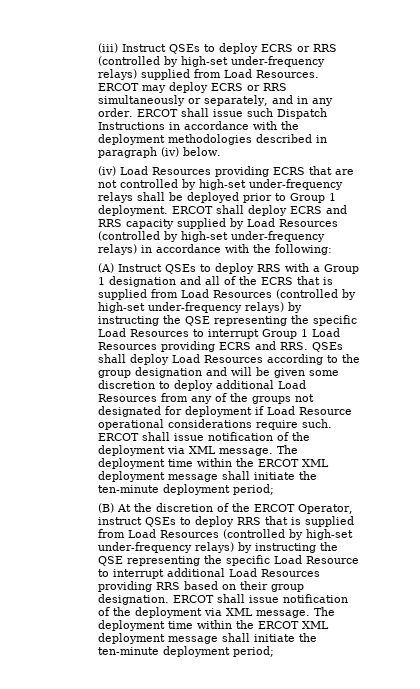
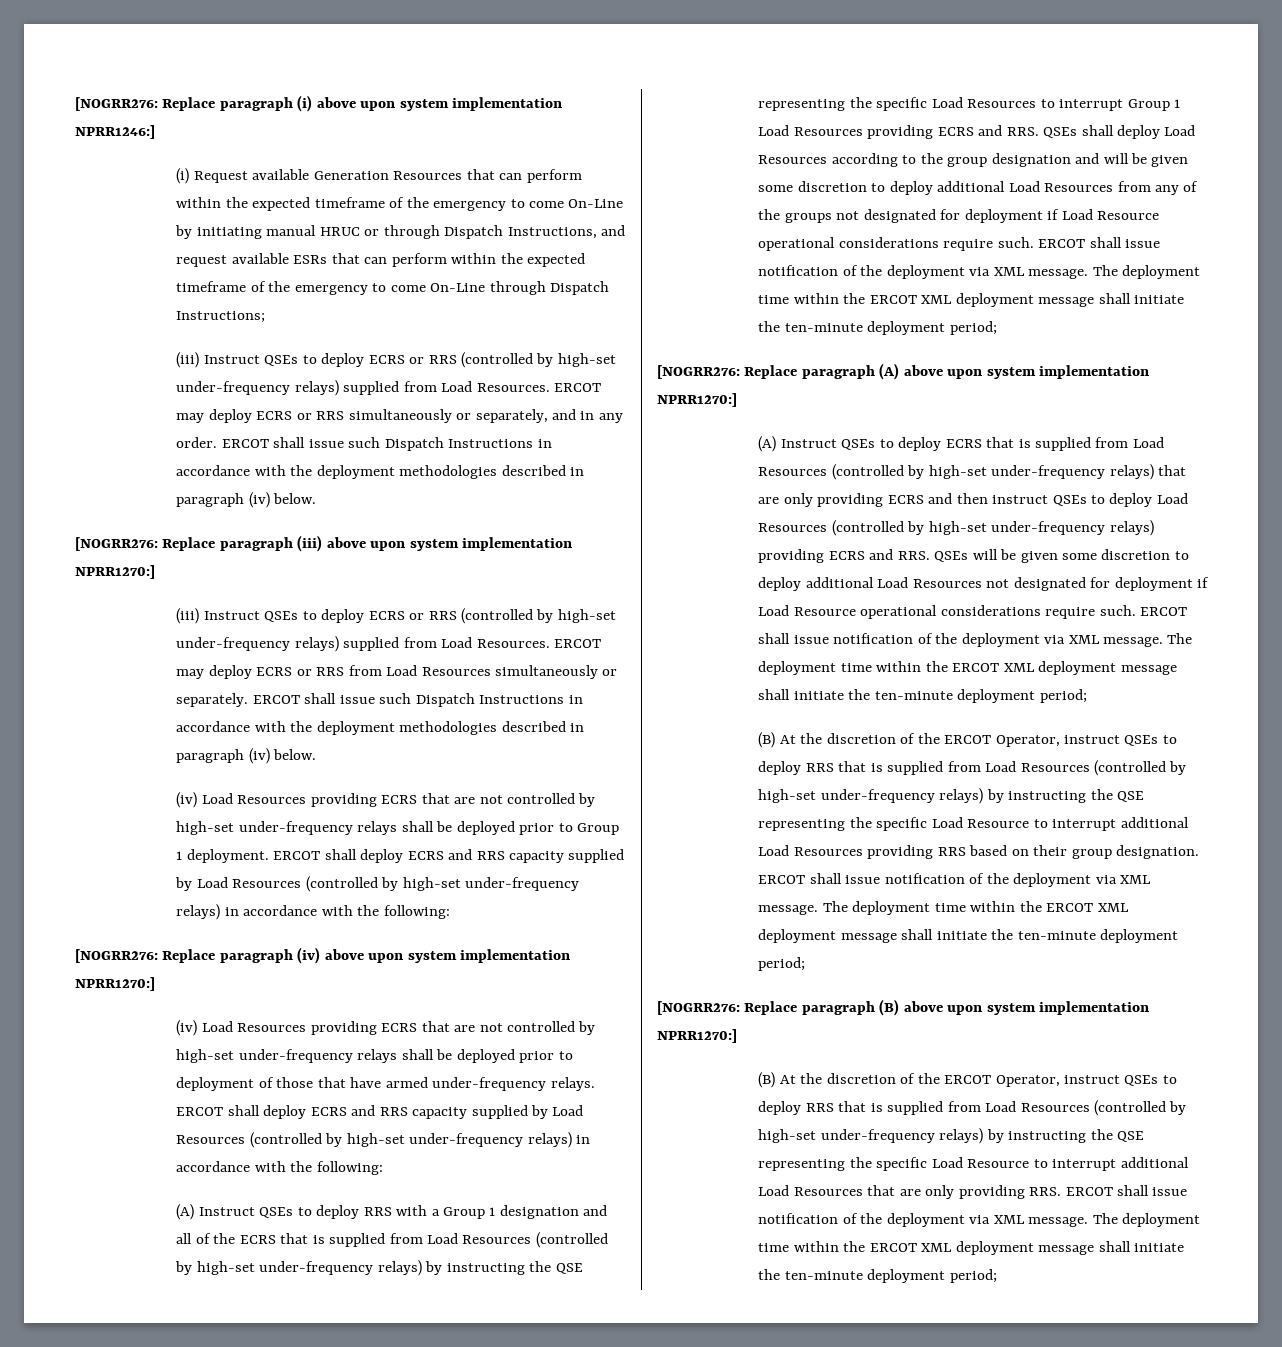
+ [NOGRR276: Replace paragraph (i) above upon system implementation NPRR1246:]
+ (i) Request available Generation Resources that can perform within the expected timeframe of the emergency to come On-Line by initiating manual HRUC or through Dispatch Instructions, and request available ESRs that can perform within the expected timeframe of the emergency to come On-Line through Dispatch Instructions;
+ [NOGRR276: Replace paragraph (iii) above upon system implementation NPRR1270:]
+ (iii) Instruct QSEs to deploy ECRS or RRS (controlled by high-set under-frequency relays) supplied from Load Resources. ERCOT may deploy ECRS or RRS from Load Resources simultaneously or separately. ERCOT shall issue such Dispatch Instructions in accordance with the deployment methodologies described in paragraph (iv) below.
+ [NOGRR276: Replace paragraph (iv) above upon system implementation NPRR1270:]
+ (iv) Load Resources providing ECRS that are not controlled by high-set under-frequency relays shall be deployed prior to deployment of those that have armed under-frequency relays. ERCOT shall deploy ECRS and RRS capacity supplied by Load Resources (controlled by high-set under-frequency relays) in accordance with the following:
+ [NOGRR276: Replace paragraph (A) above upon system implementation NPRR1270:]
+ (A) Instruct QSEs to deploy ECRS that is supplied from Load Resources (controlled by high-set under-frequency relays) that are only providing ECRS and then instruct QSEs to deploy Load Resources (controlled by high-set under-frequency relays) providing ECRS and RRS. QSEs will be given some discretion to deploy additional Load Resources not designated for deployment if Load Resource operational considerations require such. ERCOT shall issue notification of the deployment via XML message. The deployment time within the ERCOT XML deployment message shall initiate the ten-minute deployment period;
+ [NOGRR276: Replace paragraph (B) above upon system implementation NPRR1270:]
+ (B) At the discretion of the ERCOT Operator, instruct QSEs to deploy RRS that is supplied from Load Resources (controlled by high-set under-frequency relays) by instructing the QSE representing the specific Load Resource to interrupt additional Load Resources that are only providing RRS. ERCOT shall issue notification of the deployment via XML message. The deployment time within the ERCOT XML deployment message shall initiate the ten-minute deployment period;

